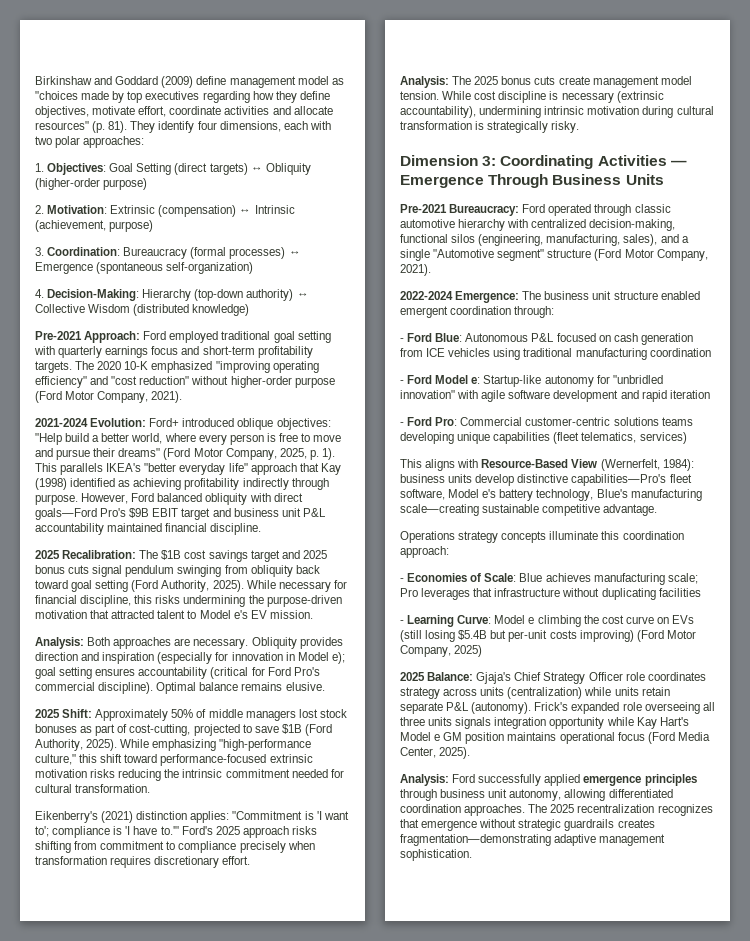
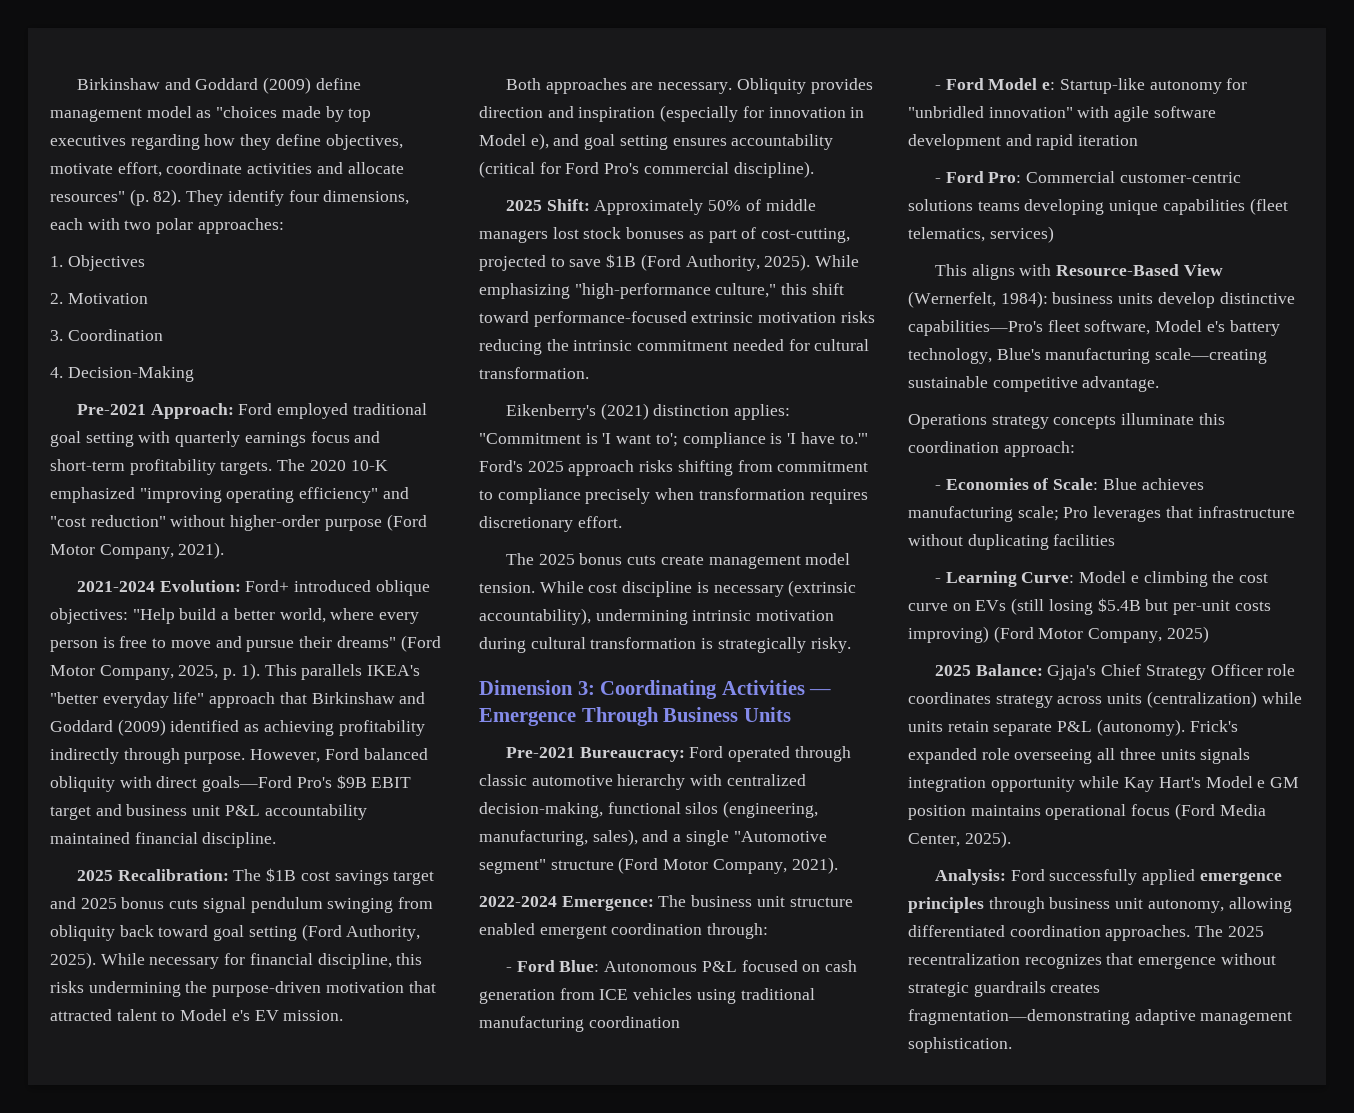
- Birkinshaw and Goddard (2009) define management model as "choices made by top executives regarding how they define objectives, motivate effort, coordinate activities and allocate resources" (p. 81).
+ Birkinshaw and Goddard (2009) define management model as "choices made by top executives regarding how they define objectives, motivate effort, coordinate activities and allocate resources" (p. 82).
- 1. Objectives: Goal Setting (direct targets) ↔ Obliquity (higher-order purpose)
- 2. Motivation: Extrinsic (compensation) ↔ Intrinsic (achievement, purpose)
- 3. Coordination: Bureaucracy (formal processes) ↔ Emergence (spontaneous self-organization)
- 4. Decision-Making: Hierarchy (top-down authority) ↔ Collective Wisdom (distributed knowledge)
+ 1. Objectives
+ 2. Motivation
+ 3. Coordination
+ 4. Decision-Making
- This parallels IKEA's "better everyday life" approach that Kay (1998) identified as achieving profitability indirectly through purpose.
+ This parallels IKEA's "better everyday life" approach that Birkinshaw and Goddard (2009) identified as achieving profitability indirectly through purpose.
- Analysis: Both approaches are necessary.
+ Both approaches are necessary.
- Obliquity provides direction and inspiration (especially for innovation in Model e); goal setting ensures accountability (critical for Ford Pro's commercial discipline). Optimal balance remains elusive.
+ Obliquity provides direction and inspiration (especially for innovation in Model e), and goal setting ensures accountability (critical for Ford Pro's commercial discipline).
- Analysis: The 2025 bonus cuts create management model tension.
+ The 2025 bonus cuts create management model tension.

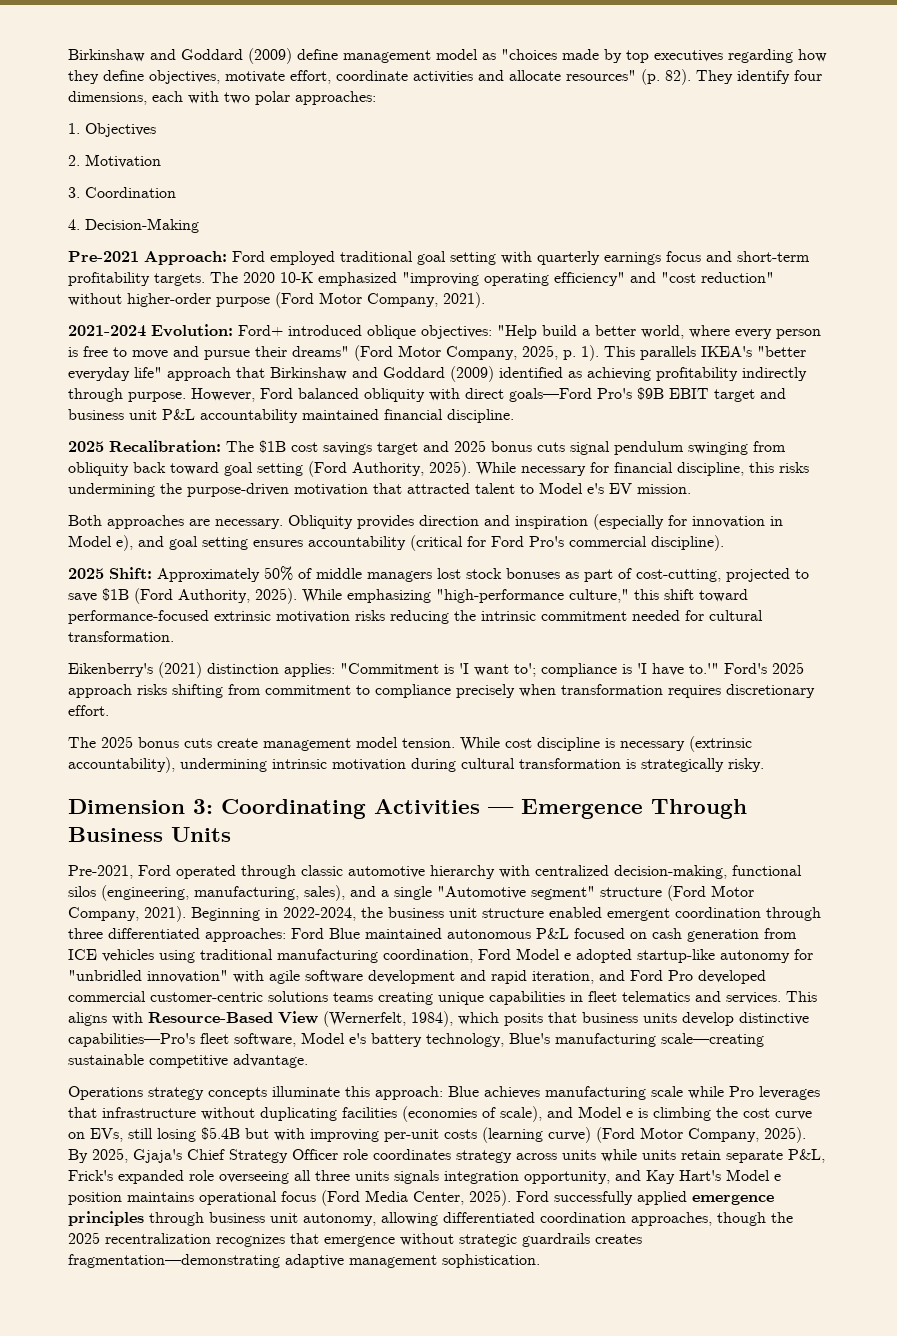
- Pre-2021 Bureaucracy: Ford operated through classic automotive hierarchy with centralized decision-making, functional silos (engineering, manufacturing, sales), and a single "Automotive segment" structure (Ford Motor Company, 2021).
- 2022-2024 Emergence: The business unit structure enabled emergent coordination through:
- - Ford Blue: Autonomous P&L focused on cash generation from ICE vehicles using traditional manufacturing coordination
- - Ford Model e: Startup-like autonomy for "unbridled innovation" with agile software development and rapid iteration
- - Ford Pro: Commercial customer-centric solutions teams developing unique capabilities (fleet telematics, services)
- This aligns with Resource-Based View (Wernerfelt, 1984): business units develop distinctive capabilities—Pro's fleet software, Model e's battery technology, Blue's manufacturing scale—creating sustainable competitive advantage.
+ Pre-2021, Ford operated through classic automotive hierarchy with centralized decision-making, functional silos (engineering, manufacturing, sales), and a single "Automotive segment" structure (Ford Motor Company, 2021). Beginning in 2022-2024, the business unit structure enabled emergent coordination through three differentiated approaches: Ford Blue maintained autonomous P&L focused on cash generation from ICE vehicles using traditional manufacturing coordination, Ford Model e adopted startup-like autonomy for "unbridled innovation" with agile software development and rapid iteration, and Ford Pro developed commercial customer-centric solutions teams creating unique capabilities in fleet telematics and services. This aligns with Resource-Based View (Wernerfelt, 1984), which posits that business units develop distinctive capabilities—Pro's fleet software, Model e's battery technology, Blue's manufacturing scale—creating sustainable competitive advantage.
- Operations strategy concepts illuminate this coordination approach:
- - Economies of Scale:
+ Operations strategy concepts illuminate this approach:
- Blue achieves manufacturing scale; Pro leverages that infrastructure without duplicating facilities
- - Learning Curve: Model e climbing the cost curve on EVs (still losing $5.4B but per-unit costs improving) (Ford Motor Company, 2025)
- 2025 Balance: Gjaja's Chief Strategy Officer role coordinates strategy across units (centralization) while units retain separate P&L (autonomy). Frick's expanded role overseeing all three units signals integration opportunity while Kay Hart's Model e GM position maintains operational focus (Ford Media Center, 2025).
- Analysis:
+ Blue achieves manufacturing scale while Pro leverages that infrastructure without duplicating facilities (economies of scale), and Model e is climbing the cost curve on EVs, still losing $5.4B but with improving per-unit costs (learning curve) (Ford Motor Company, 2025). By 2025, Gjaja's Chief Strategy Officer role coordinates strategy across units while units retain separate P&L, Frick's expanded role overseeing all three units signals integration opportunity, and Kay Hart's Model e position maintains operational focus (Ford Media Center, 2025).
- Ford successfully applied emergence principles through business unit autonomy, allowing differentiated coordination approaches. The 2025 recentralization recognizes that emergence without strategic guardrails creates fragmentation—demonstrating adaptive management sophistication.
+ Ford successfully applied emergence principles through business unit autonomy, allowing differentiated coordination approaches, though the 2025 recentralization recognizes that emergence without strategic guardrails creates fragmentation—demonstrating adaptive management sophistication.

